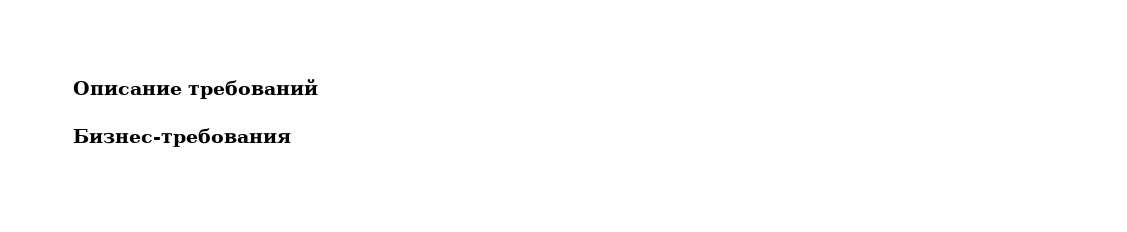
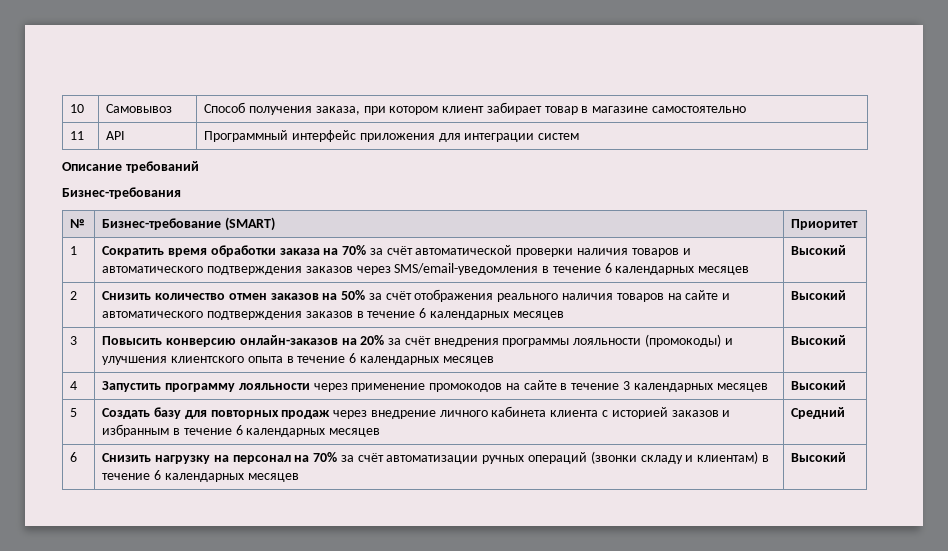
+ 10 | Самовывоз | Способ получения заказа, при котором клиент забирает товар в магазине самостоятельно
+ 11 | API | Программный интерфейс приложения для интеграции систем
  Описание требований
  Бизнес-требования
+ № | Бизнес-требование (SMART) | Приоритет
+ 1 | Сократить время обработки заказа на 70% за счёт автоматической проверки наличия товаров и автоматического подтверждения заказов через SMS/email-уведомления в течение 6 календарных месяцев | Высокий
+ 2 | Снизить количество отмен заказов на 50% за счёт отображения реального наличия товаров на сайте и автоматического подтверждения заказов в течение 6 календарных месяцев | Высокий
+ 3 | Повысить конверсию онлайн-заказов на 20% за счёт внедрения программы лояльности (промокоды) и улучшения клиентского опыта в течение 6 календарных месяцев | Высокий
+ 4 | Запустить программу лояльности через применение промокодов на сайте в течение 3 календарных месяцев | Высокий
+ 5 | Создать базу для повторных продаж через внедрение личного кабинета клиента с историей заказов и избранным в течение 6 календарных месяцев | Средний
+ 6 | Снизить нагрузку на персонал на 70% за счёт автоматизации ручных операций (звонки складу и клиентам) в течение 6 календарных месяцев | Высокий

